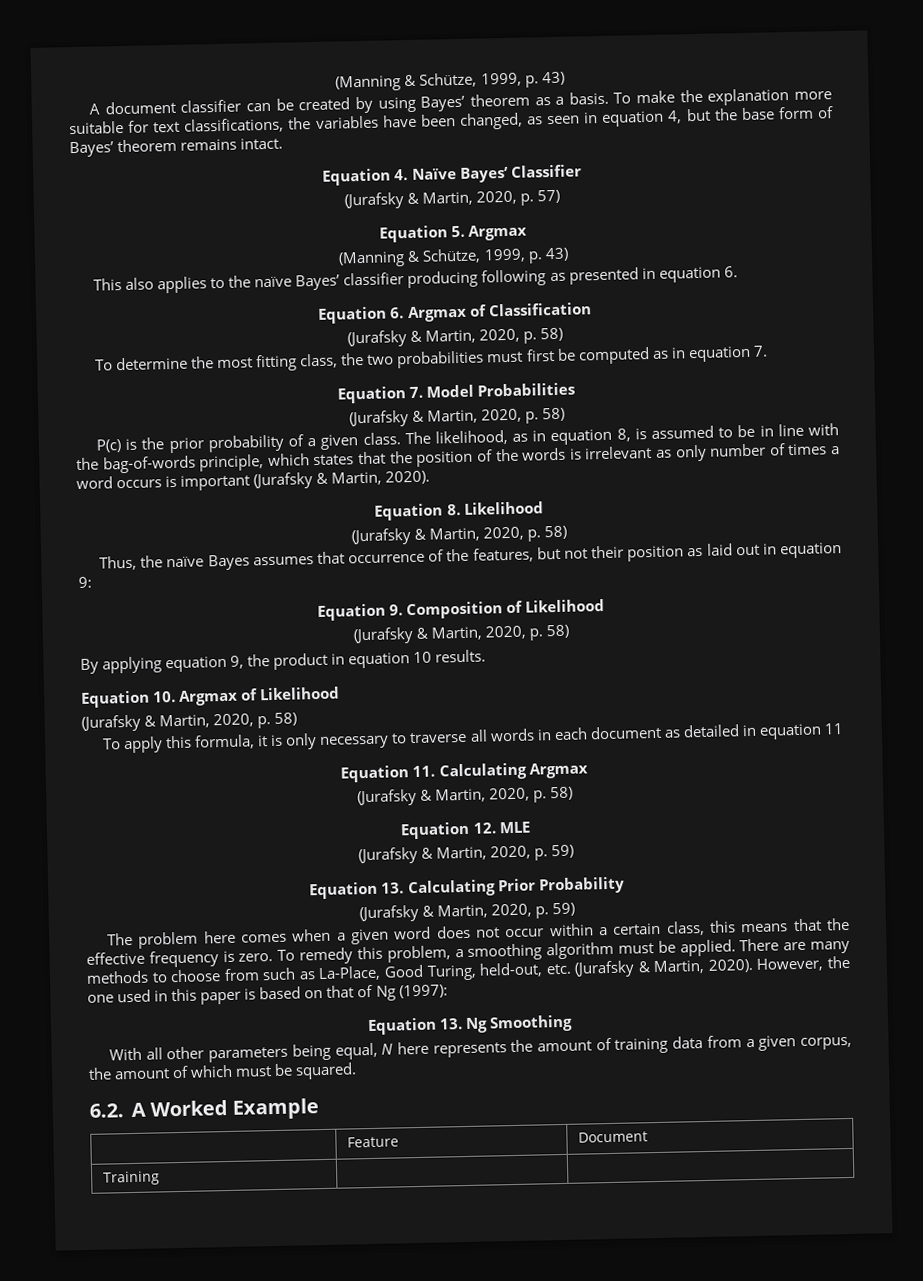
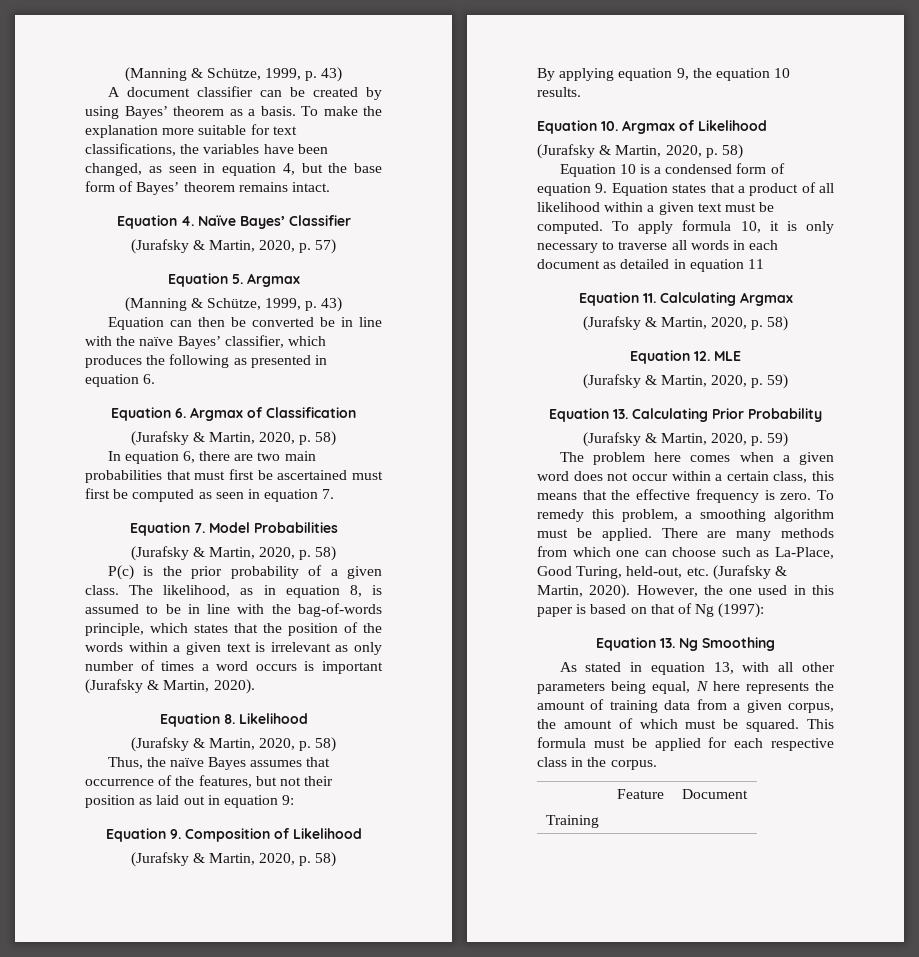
- This also applies to the naïve Bayes’ classifier producing following as presented in equation 6.
+ Equation can then be converted be in line with the naïve Bayes’ classifier, which produces the following as presented in equation 6.
- To determine the most fitting class, the two probabilities must first be computed as in equation 7.
+ In equation 6, there are two main probabilities that must first be ascertained must first be computed as seen in equation 7.
- The likelihood, as in equation 8, is assumed to be in line with the bag-of-words principle, which states that the position of the words is irrelevant as only number of times a word occurs is important (Jurafsky & Martin, 2020).
+ The likelihood, as in equation 8, is assumed to be in line with the bag-of-words principle, which states that the position of the words within a given text is irrelevant as only number of times a word occurs is important (Jurafsky & Martin, 2020).
- By applying equation 9, the product in equation 10 results.
+ By applying equation 9, the equation 10 results.
- To apply this formula, it is only necessary to traverse all words in each document as detailed in equation 11
+ Equation 10 is a condensed form of equation 9. Equation states that a product of all likelihood within a given text must be computed. To apply formula 10, it is only necessary to traverse all words in each document as detailed in equation 11
- There are many methods to choose from such as La-Place, Good Turing, held-out, etc. (Jurafsky & Martin, 2020).
+ There are many methods from which one can choose such as La-Place, Good Turing, held-out, etc. (Jurafsky & Martin, 2020).
- With all other parameters being equal, N here represents the amount of training data from a given corpus, the amount of which must be squared.
- 6.2. A Worked Example
+ As stated in equation 13, with all other parameters being equal, N here represents the amount of training data from a given corpus, the amount of which must be squared. This formula must be applied for each respective class in the corpus.

